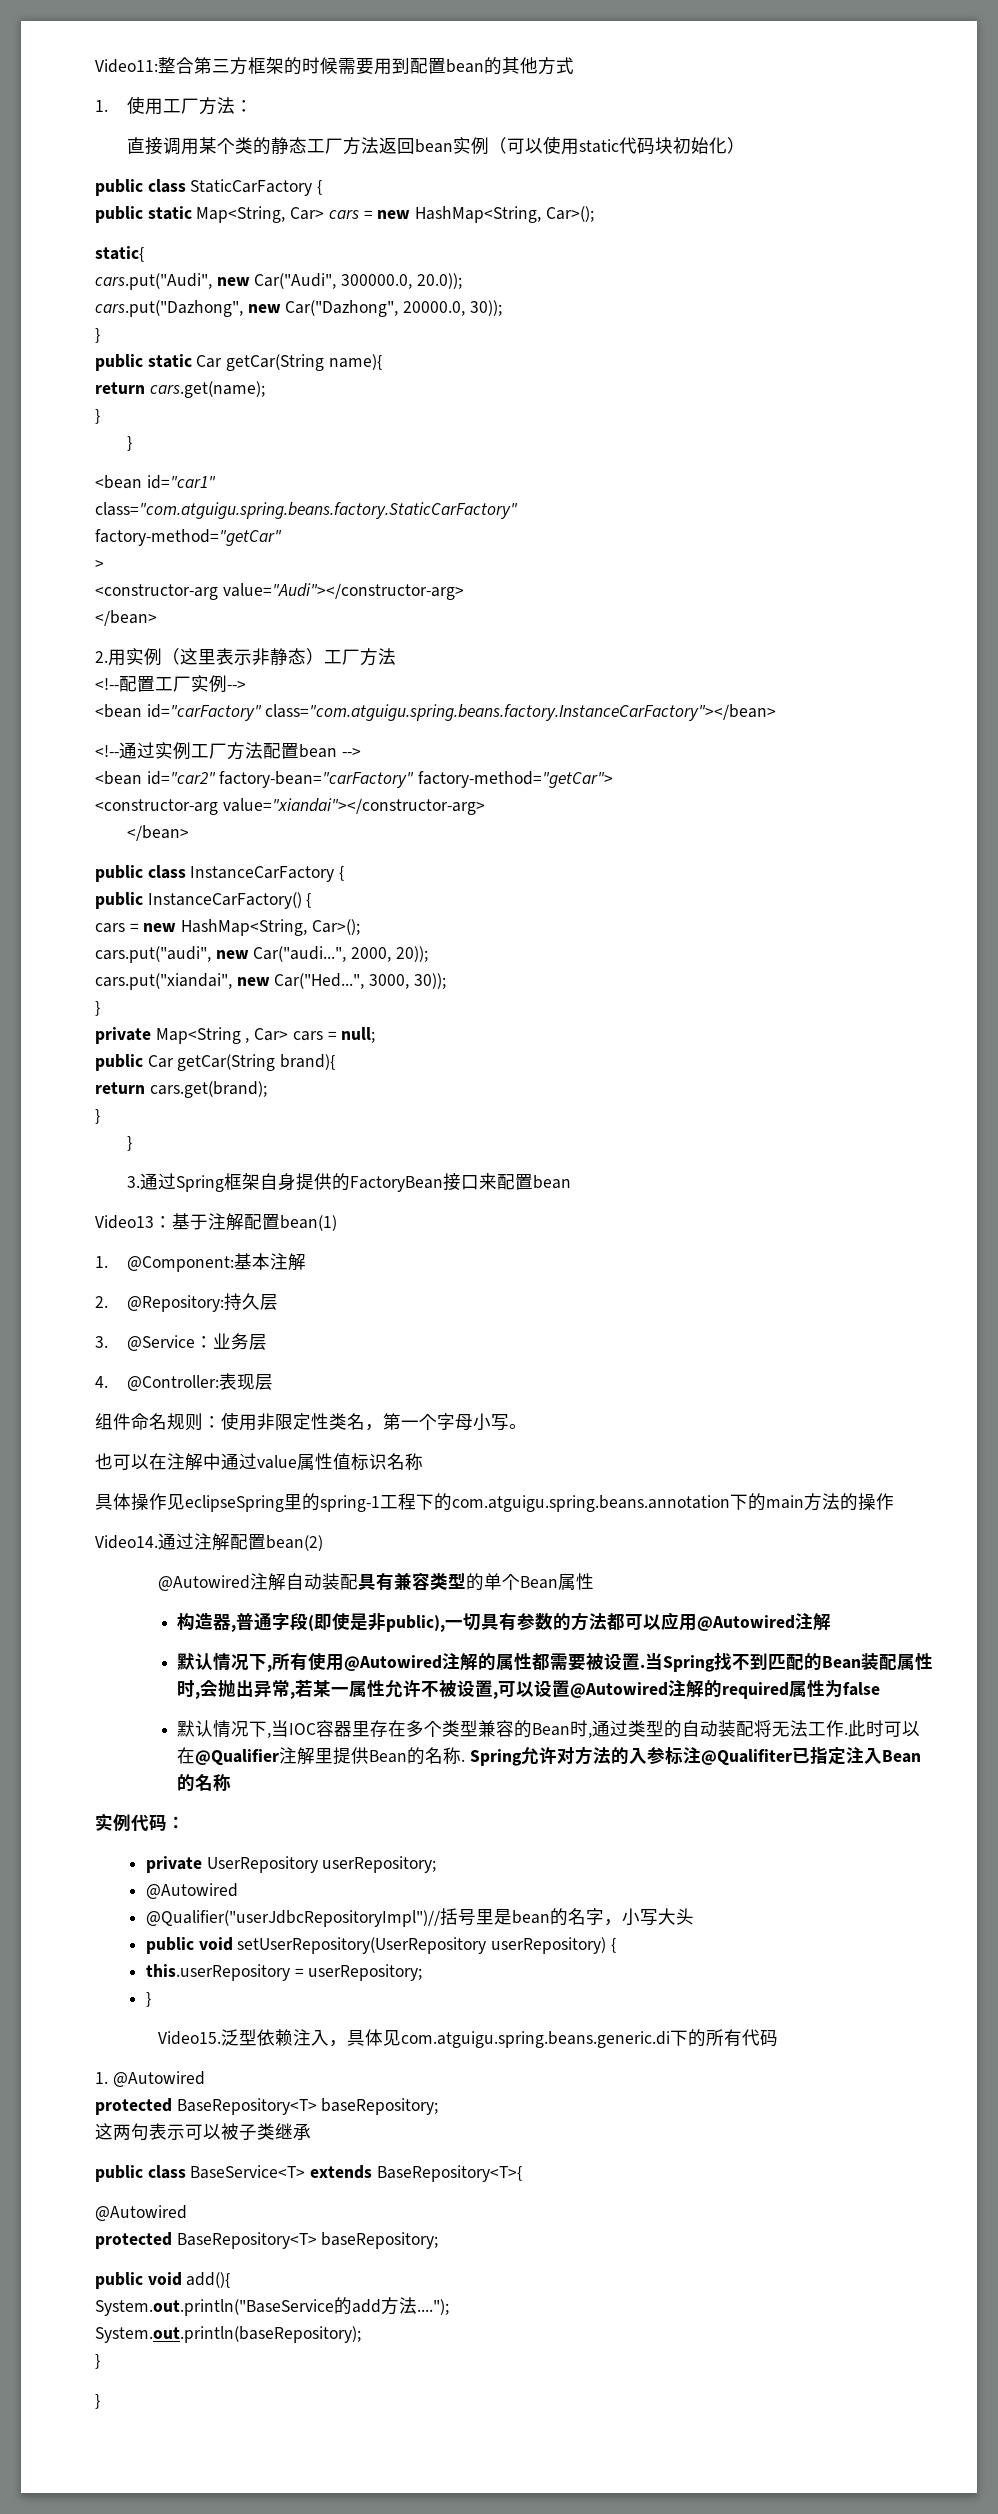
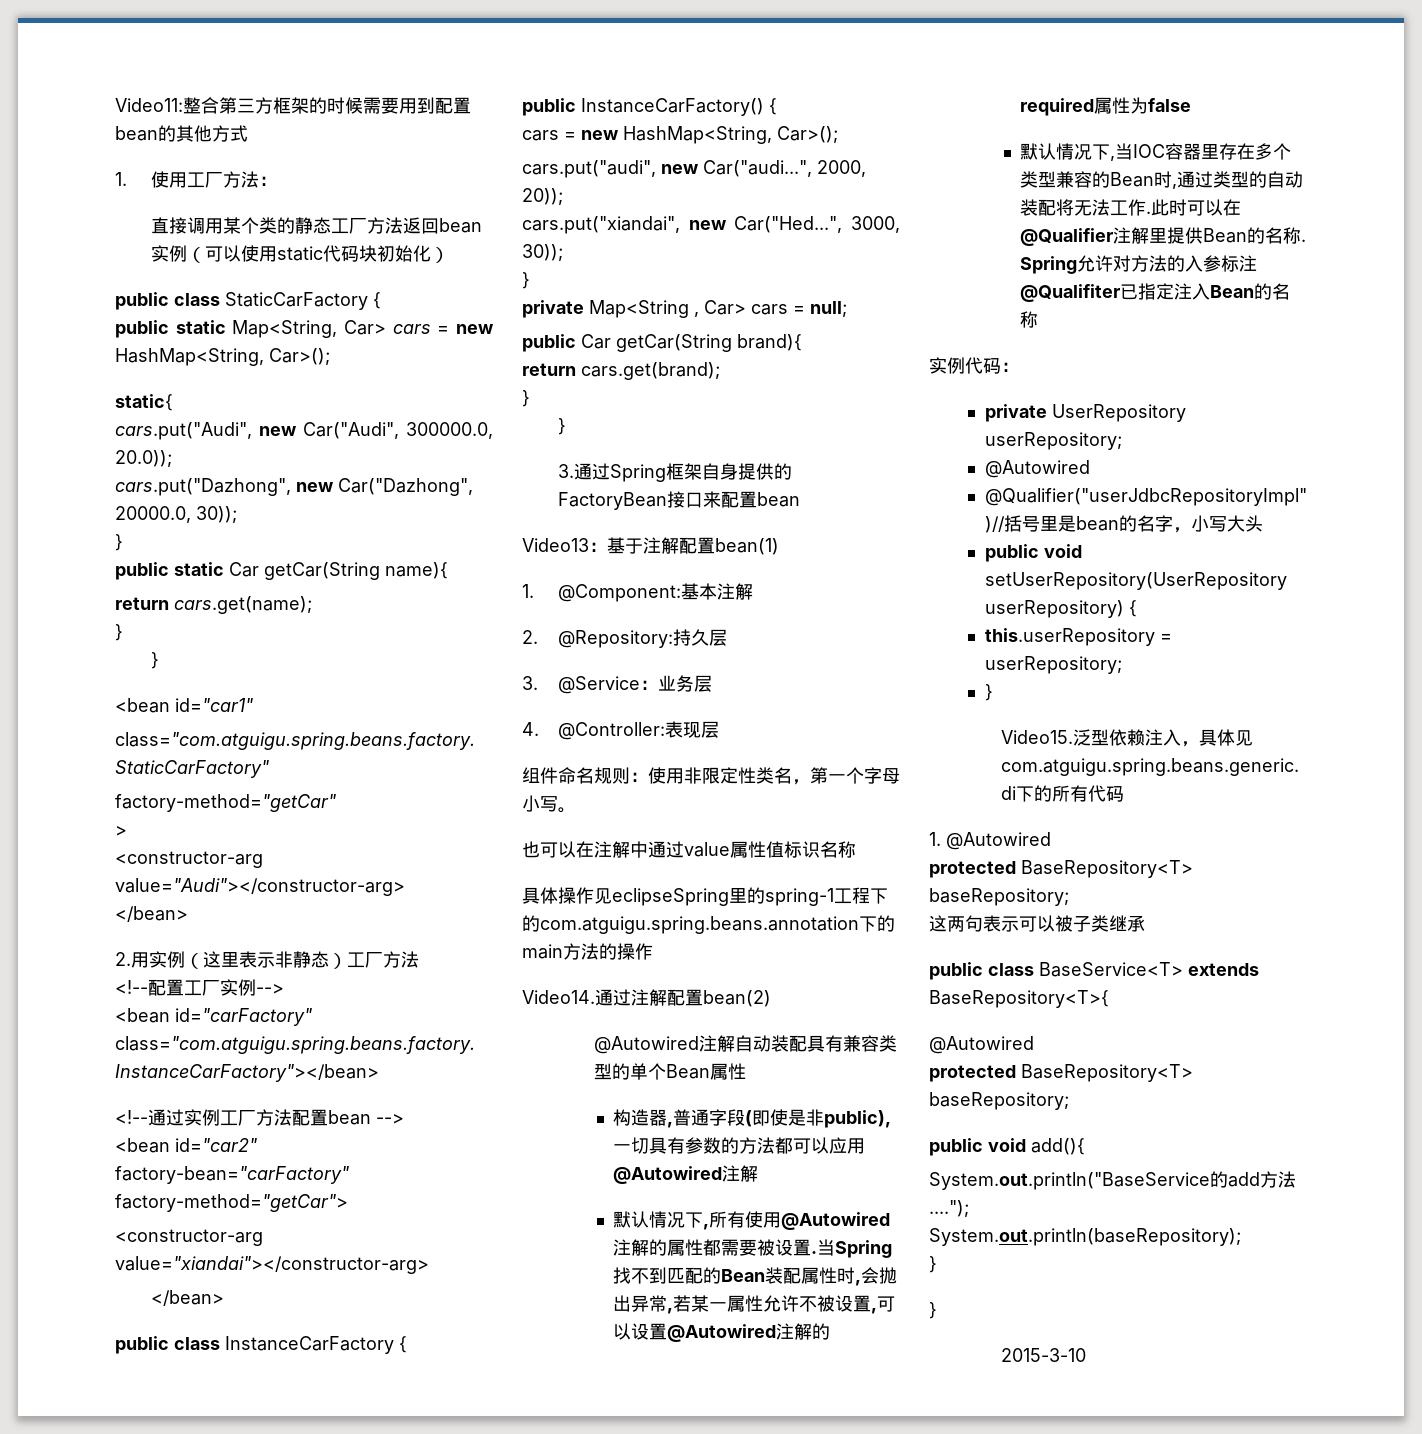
+ 2015-3-10

